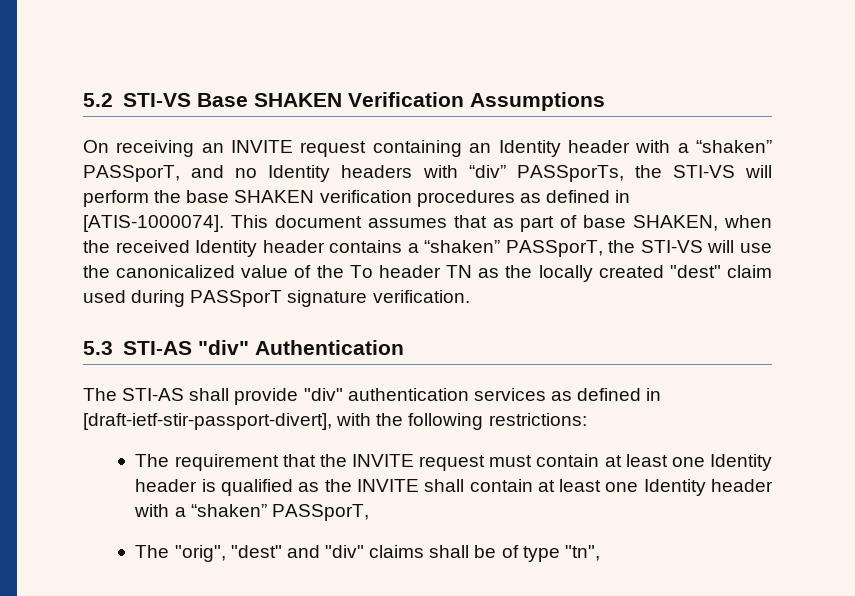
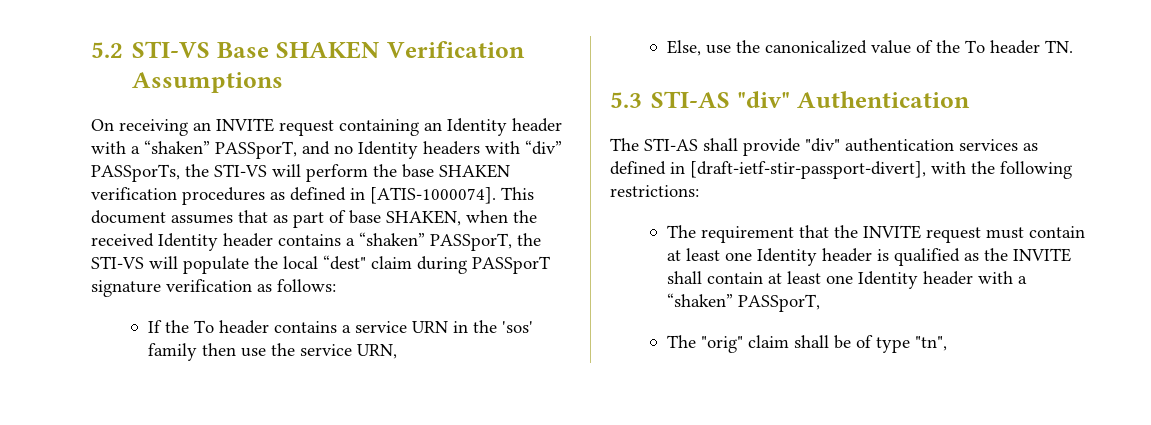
- This document assumes that as part of base SHAKEN, when the received Identity header contains a “shaken” PASSporT, the STI-VS will use the canonicalized value of the To header TN as the locally created "dest" claim used during PASSporT signature verification.
+ This document assumes that as part of base SHAKEN, when the received Identity header contains a “shaken” PASSporT, the STI-VS will populate the local “dest" claim during PASSporT signature verification as follows:
+ If the To header contains a service URN in the 'sos' family then use the service URN,
+ Else, use the canonicalized value of the To header TN.
- The "orig", "dest" and "div" claims shall be of type "tn",
+ The "orig" claim shall be of type "tn",

